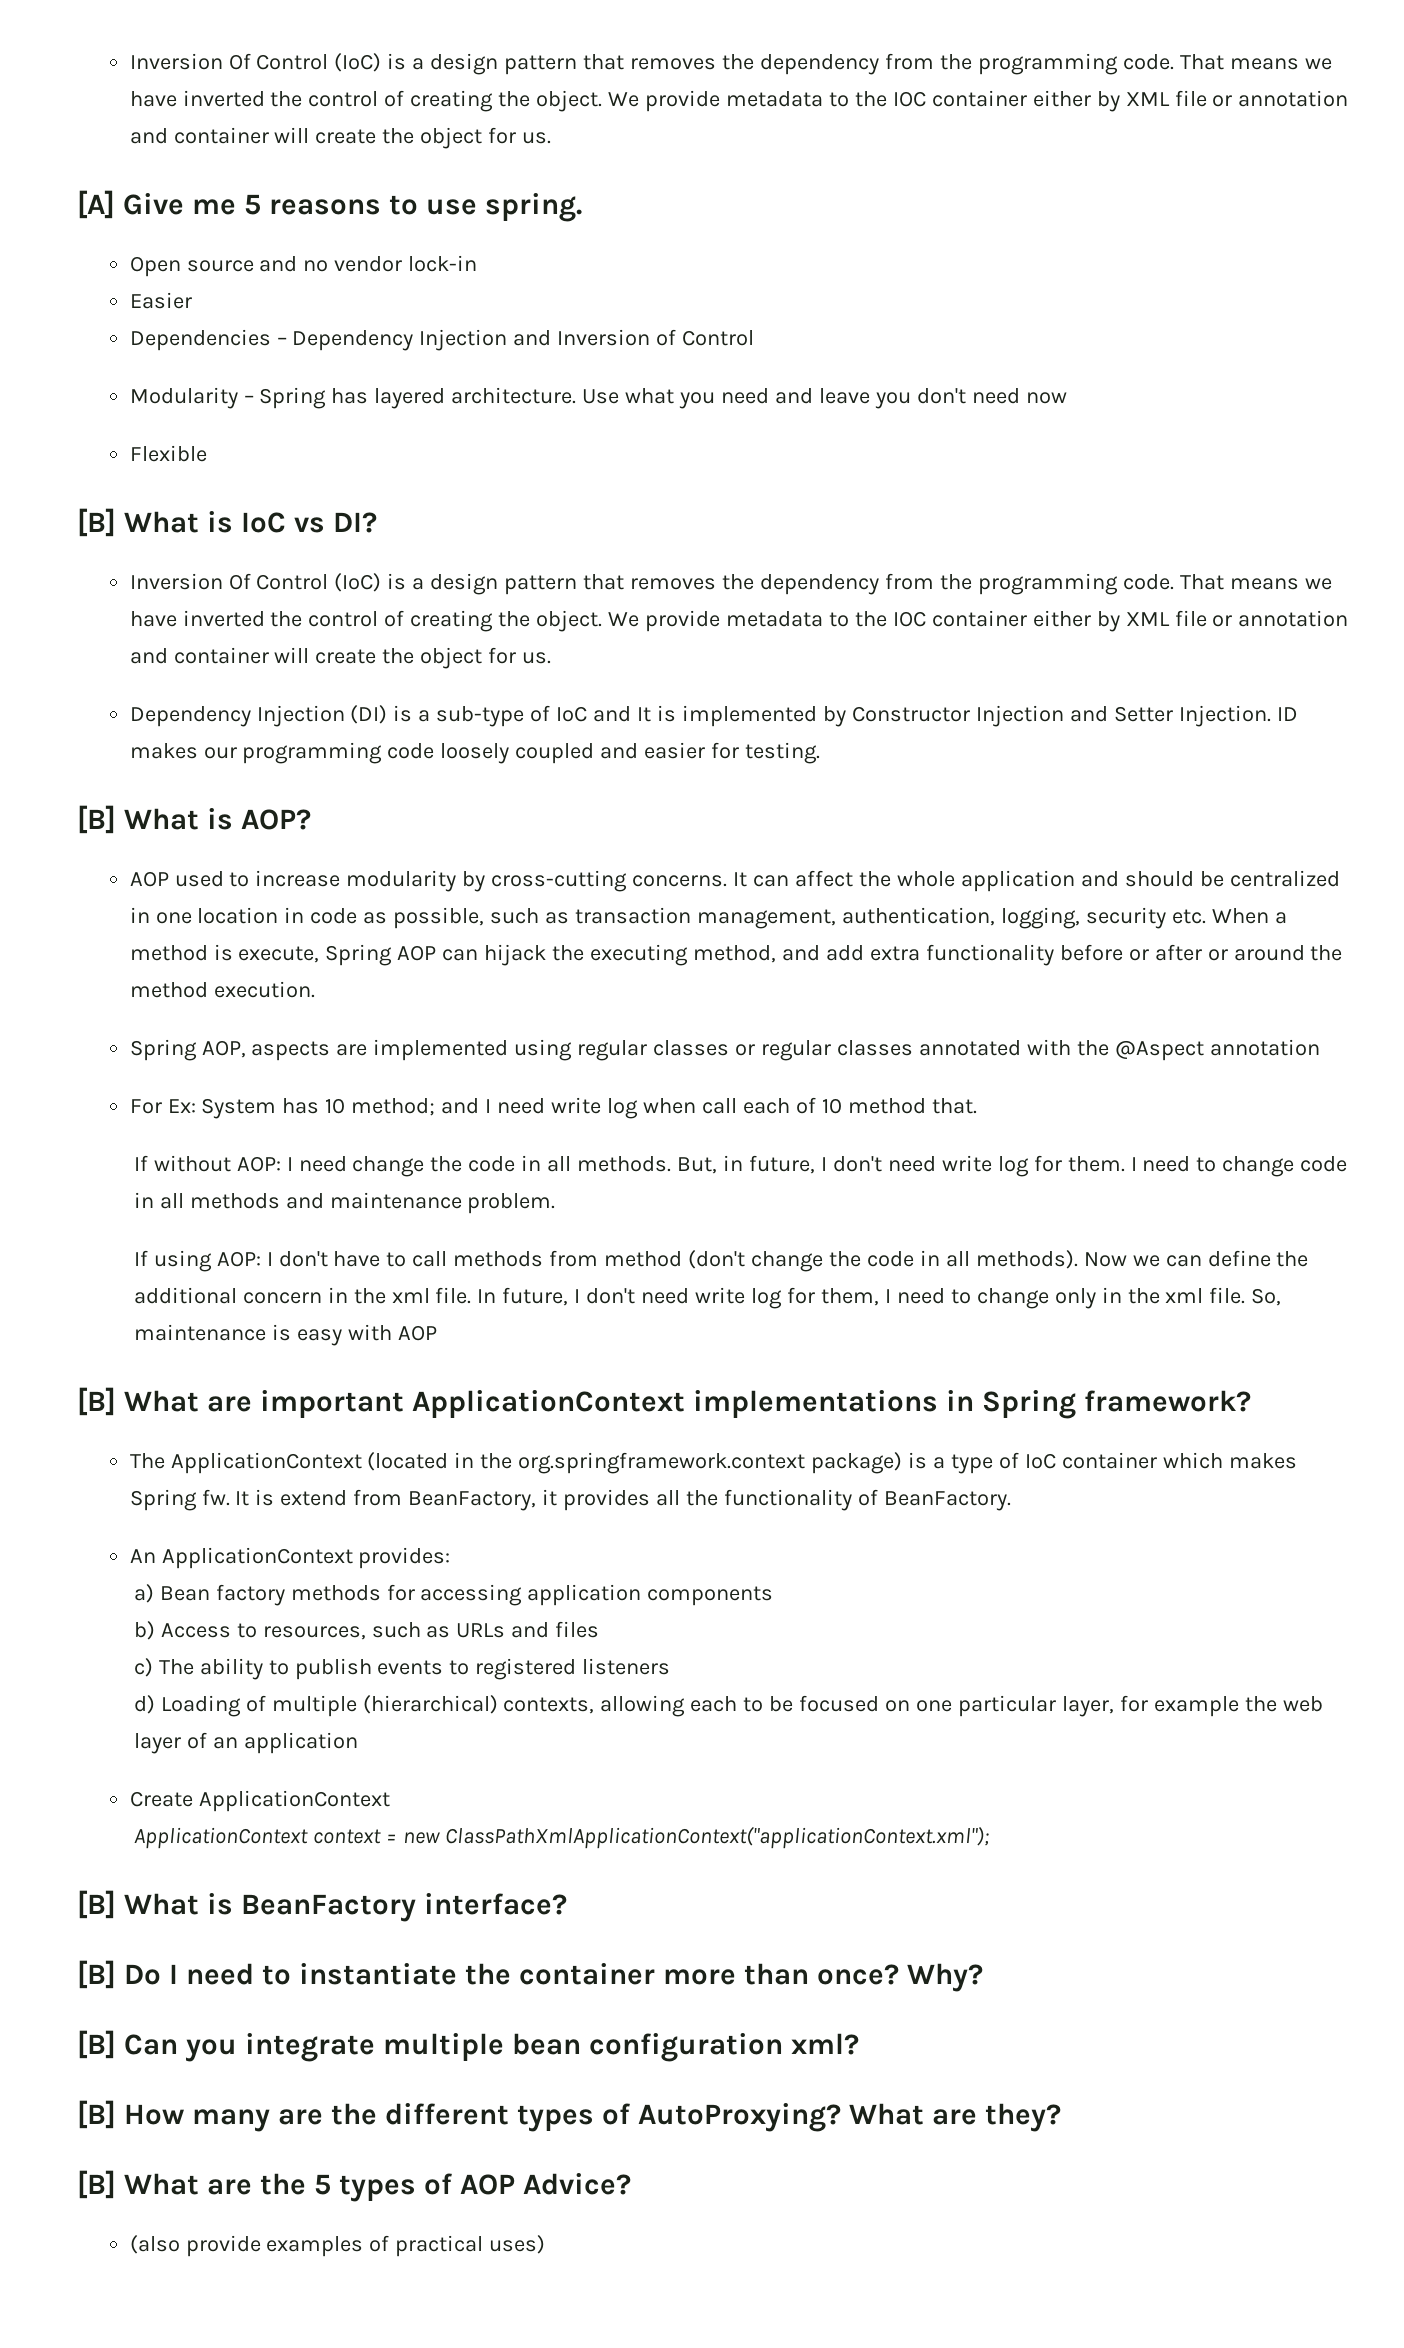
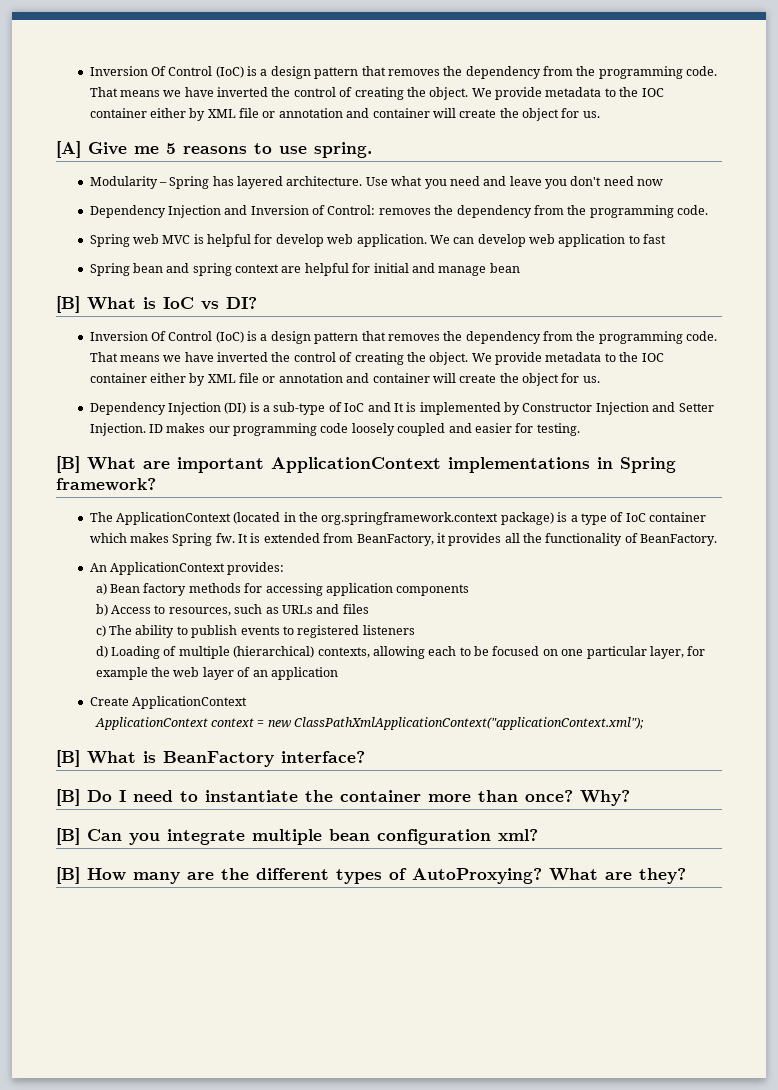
- Open source and no vendor lock-in
- Easier
- Dependencies – Dependency Injection and Inversion of Control
- Flexible
+ Dependency Injection and Inversion of Control: removes the dependency from the programming code.
+ Spring web MVC is helpful for develop web application. We can develop web application to fast
+ Spring bean and spring context are helpful for initial and manage bean
- [B] What is AOP?
- AOP used to increase modularity by cross-cutting concerns. It can affect the whole application and should be centralized in one location in code as possible, such as transaction management, authentication, logging, security etc. When a method is execute, Spring AOP can hijack the executing method, and add extra functionality before or after or around the method execution.
- Spring AOP, aspects are implemented using regular classes or regular classes annotated with the @Aspect annotation
- For Ex: System has 10 method; and I need write log when call each of 10 method that.
- If without AOP: I need change the code in all methods. But, in future, I don't need write log for them. I need to change code in all methods and maintenance problem.
- If using AOP: I don't have to call methods from method (don't change the code in all methods). Now we can define the additional concern in the xml file. In future, I don't need write log for them, I need to change only in the xml file. So, maintenance is easy with AOP
- It is extend from BeanFactory, it provides all the functionality of BeanFactory.
+ It is extended from BeanFactory, it provides all the functionality of BeanFactory.
- [B] What are the 5 types of AOP Advice?
- (also provide examples of practical uses)

